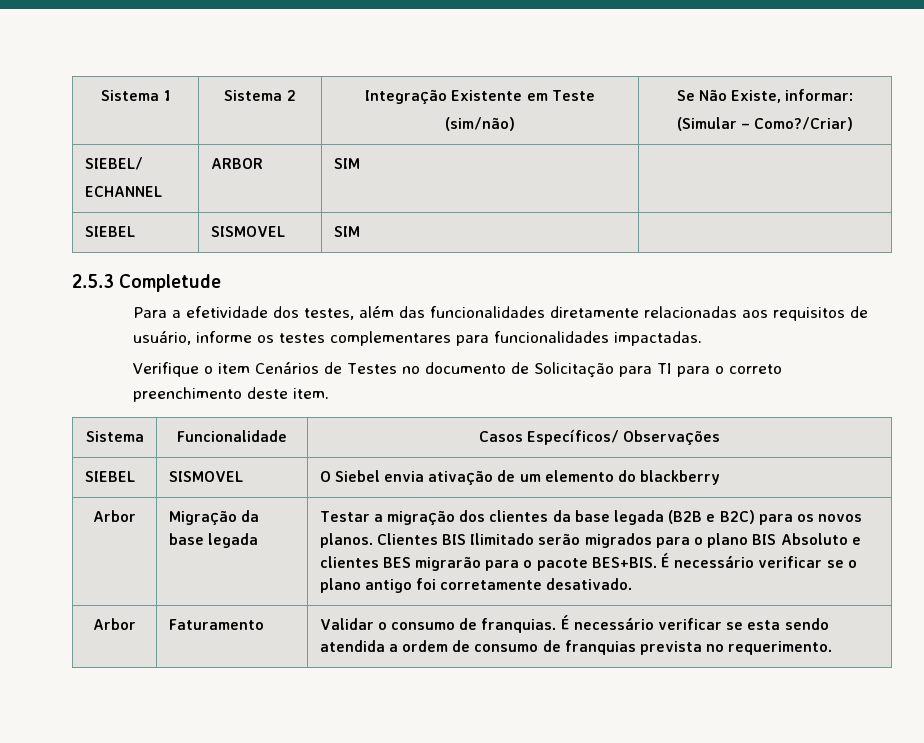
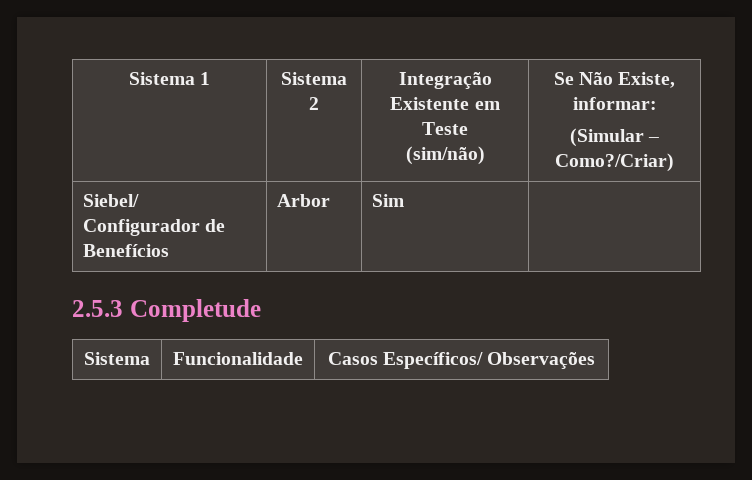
- SIEBEL/
- ECHANNEL | ARBOR | SIM |
- SIEBEL | SISMOVEL | SIM |
+ Siebel/ Configurador de Benefícios | Arbor | Sim |
  2.5.3 Completude
- Para a efetividade dos testes, além das funcionalidades diretamente relacionadas aos requisitos de usuário, informe os testes complementares para funcionalidades impactadas.
- Verifique o item Cenários de Testes no documento de Solicitação para TI para o correto preenchimento deste item.
- SIEBEL | SISMOVEL | O Siebel envia ativação de um elemento do blackberry
- Arbor | Migração da base legada | Testar a migração dos clientes da base legada (B2B e B2C) para os novos planos. Clientes BIS Ilimitado serão migrados para o plano BIS Absoluto e clientes BES migrarão para o pacote BES+BIS. É necessário verificar se o plano antigo foi corretamente desativado.
- Arbor | Faturamento | Validar o consumo de franquias. É necessário verificar se esta sendo atendida a ordem de consumo de franquias prevista no requerimento.

